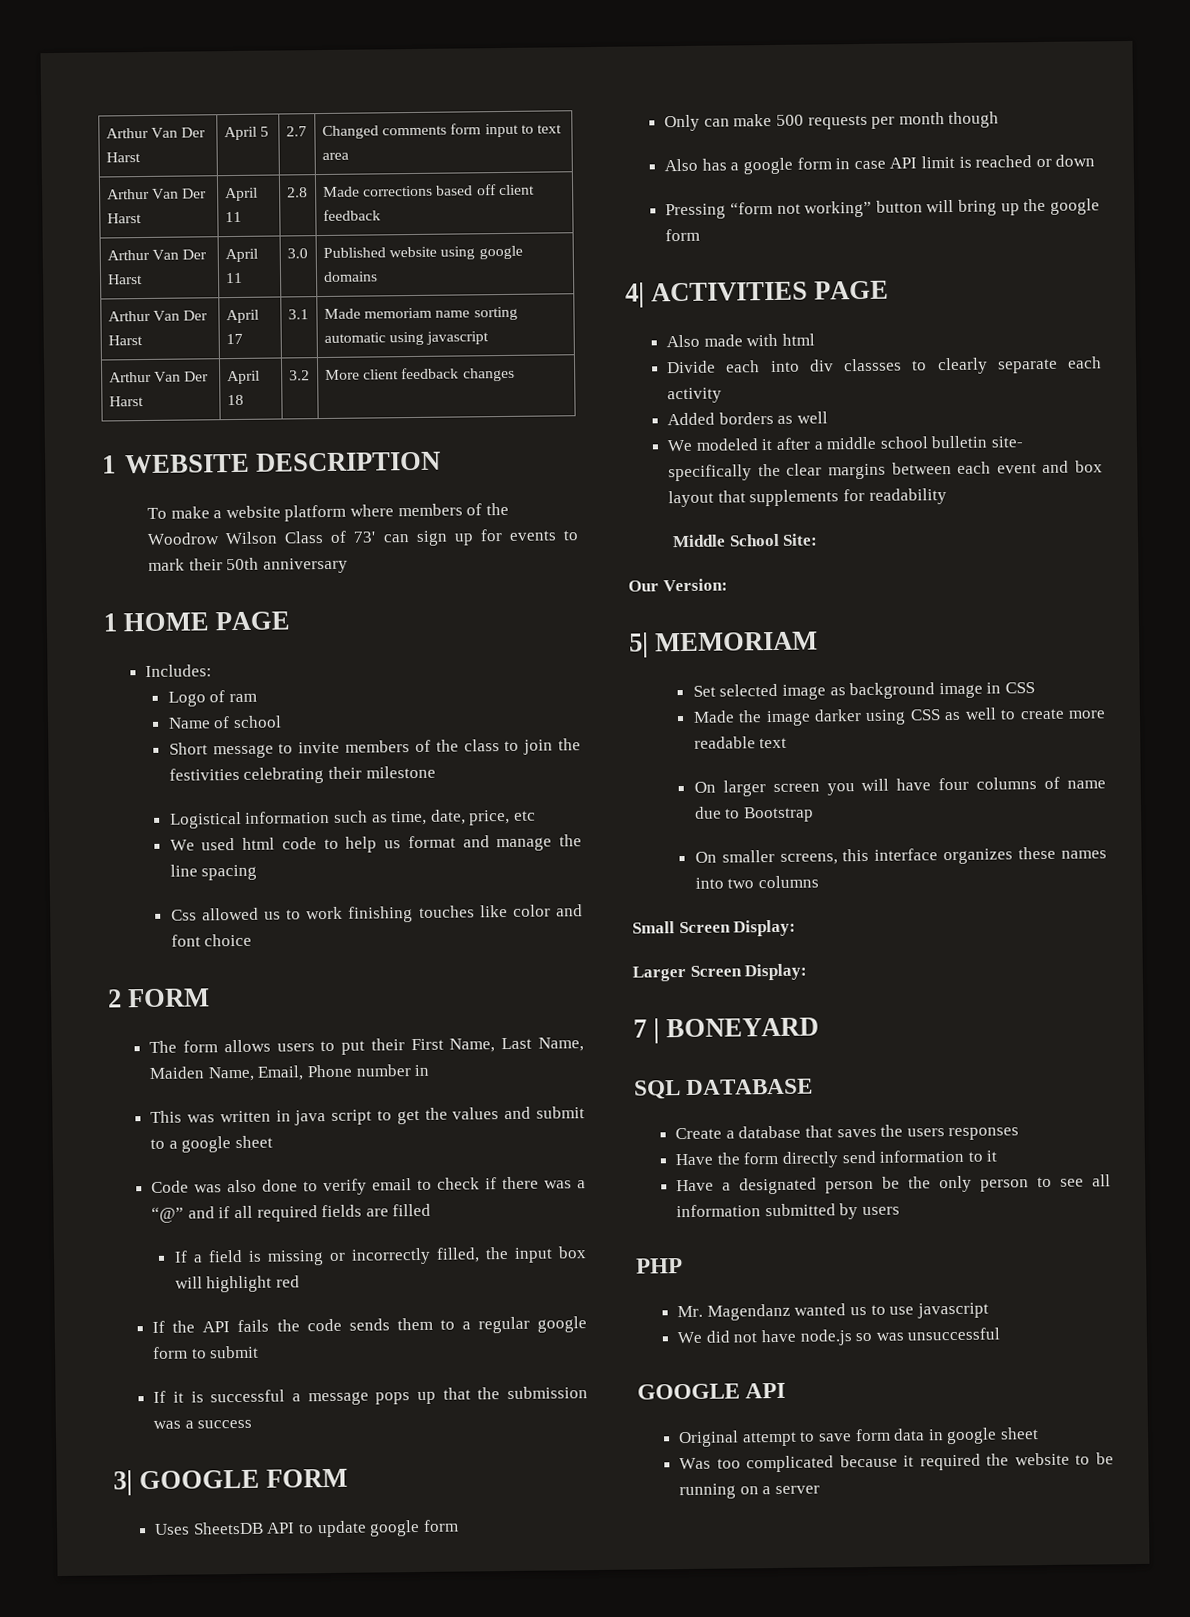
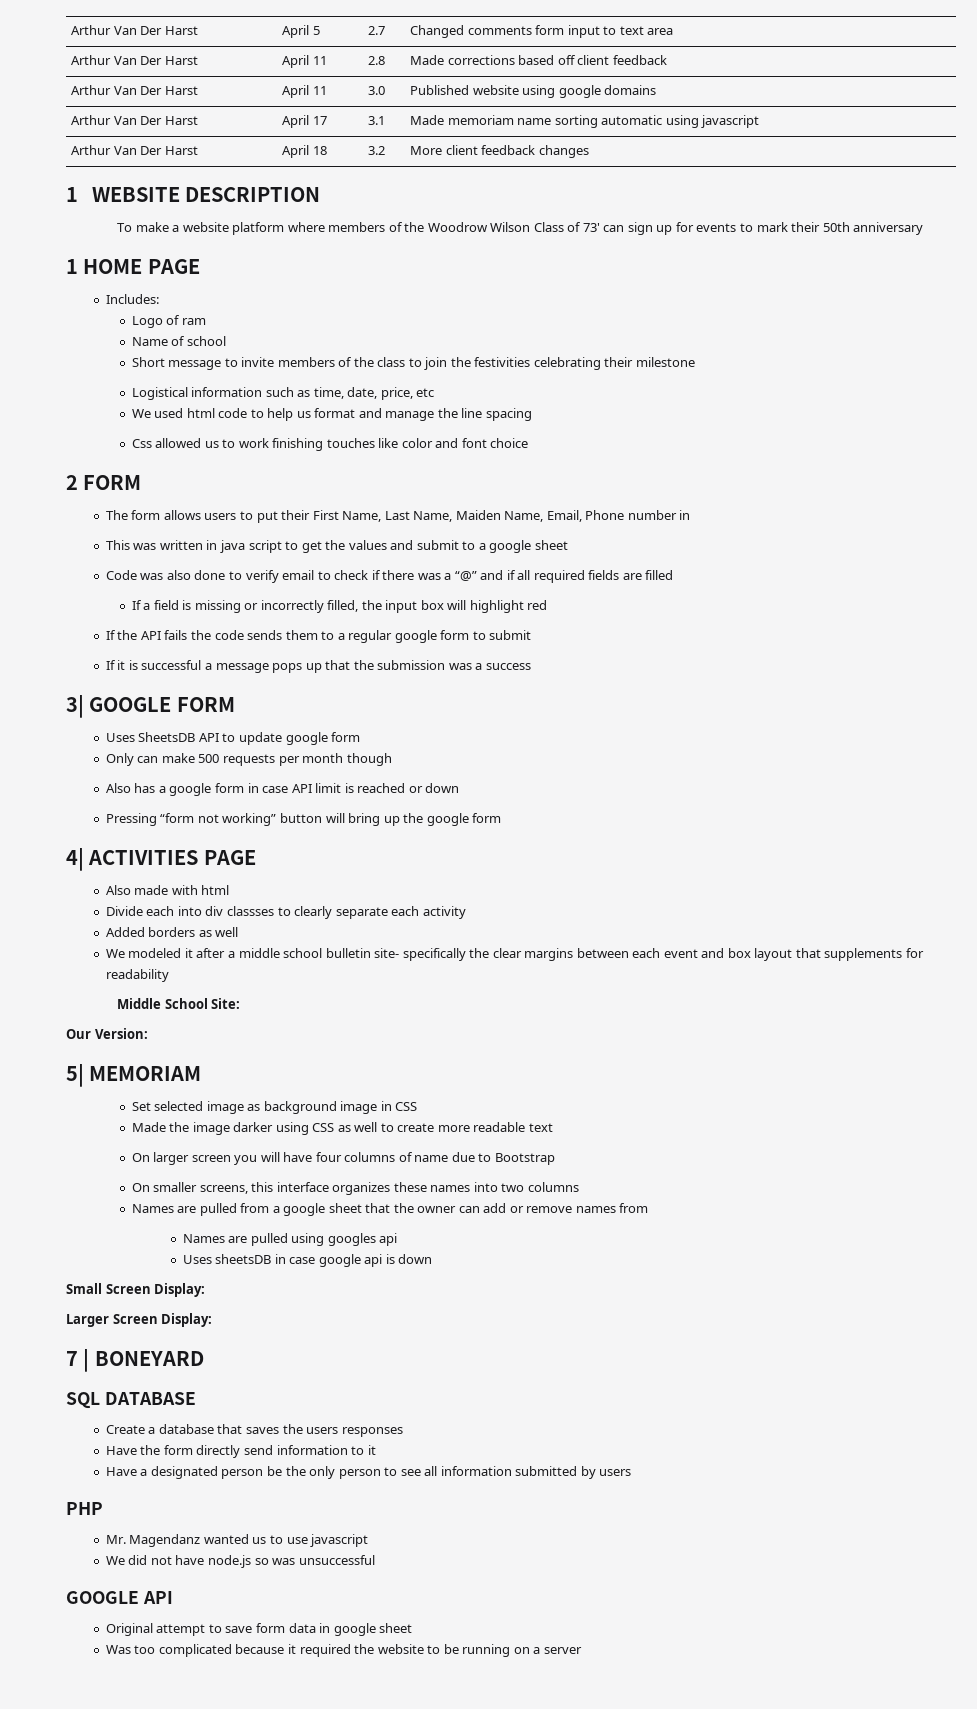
+ Names are pulled from a google sheet that the owner can add or remove names from
+ Names are pulled using googles api
+ Uses sheetsDB in case google api is down

